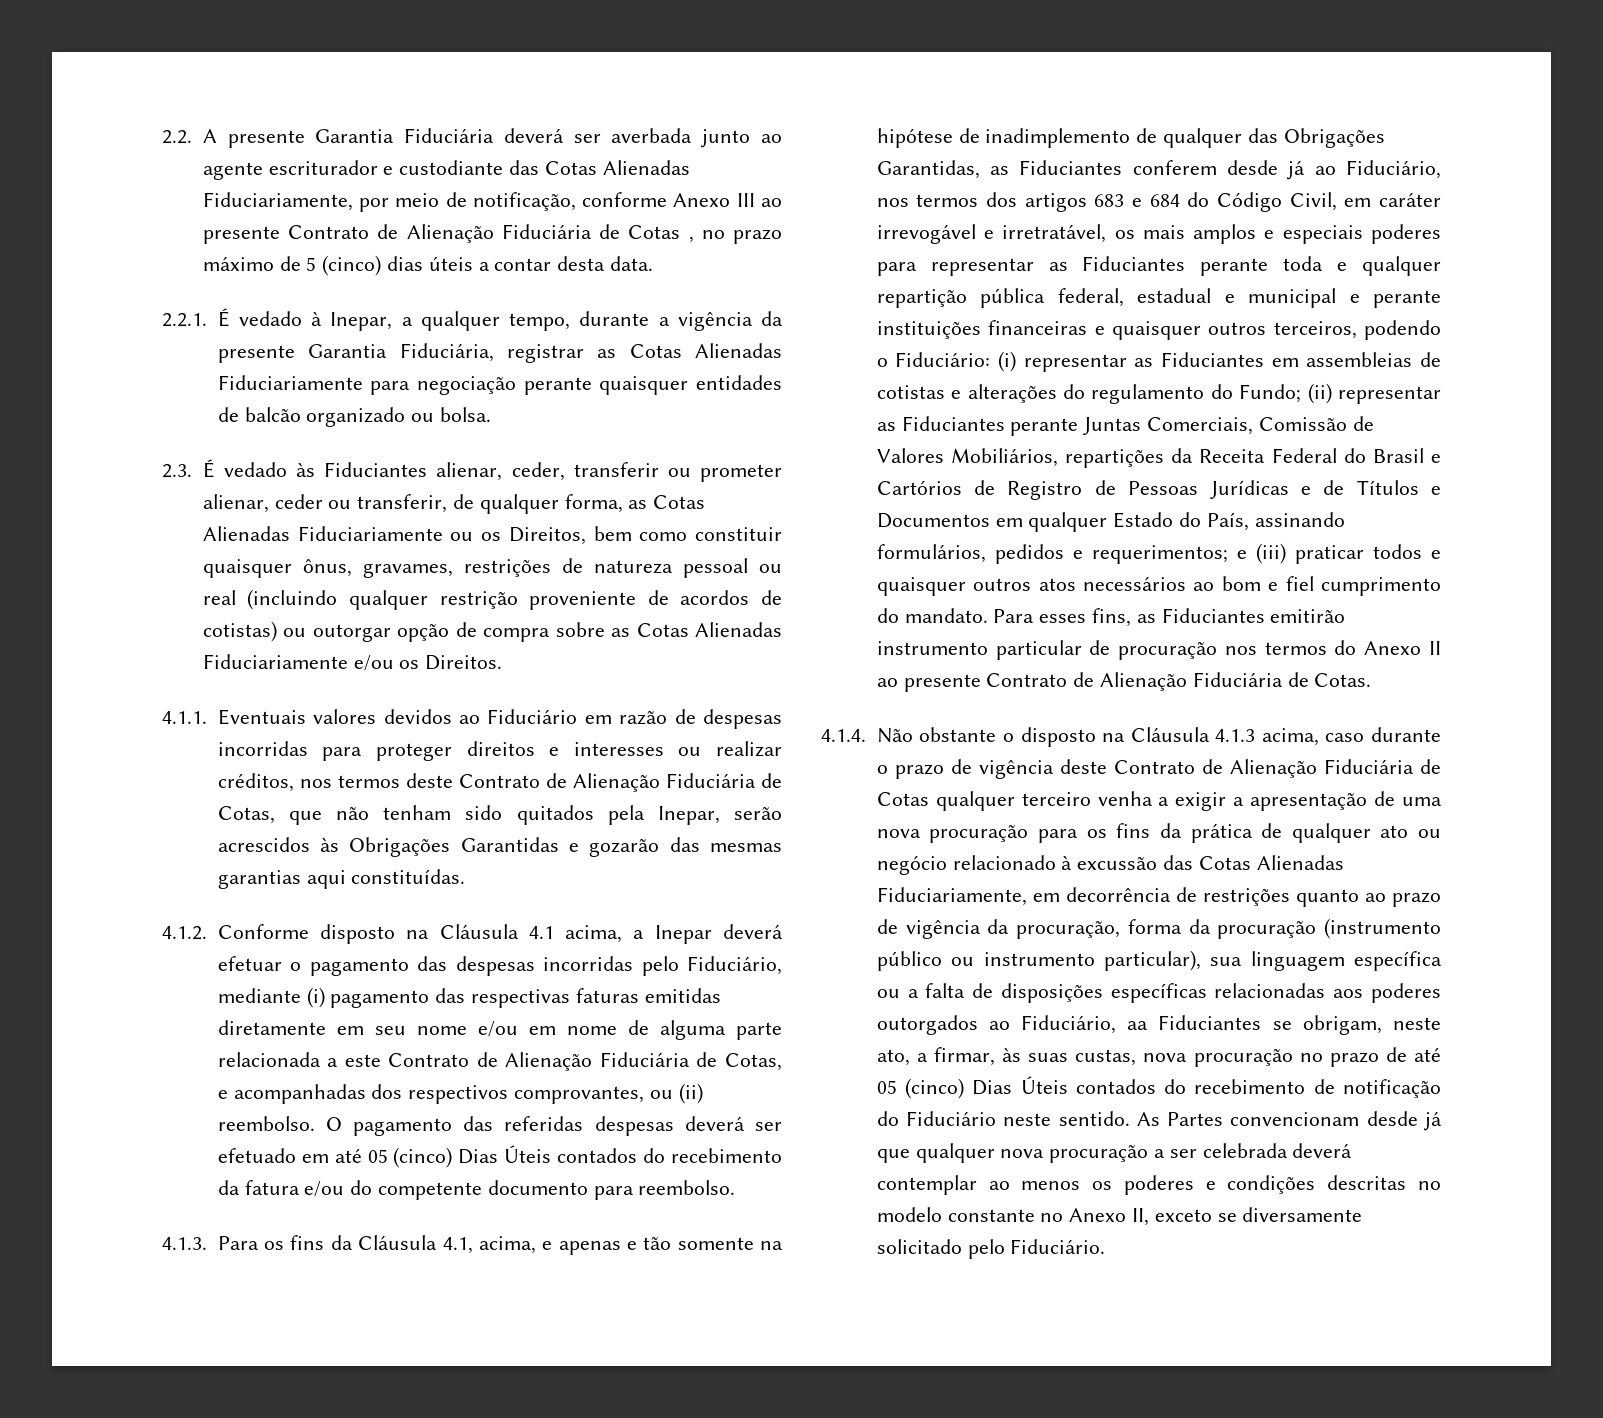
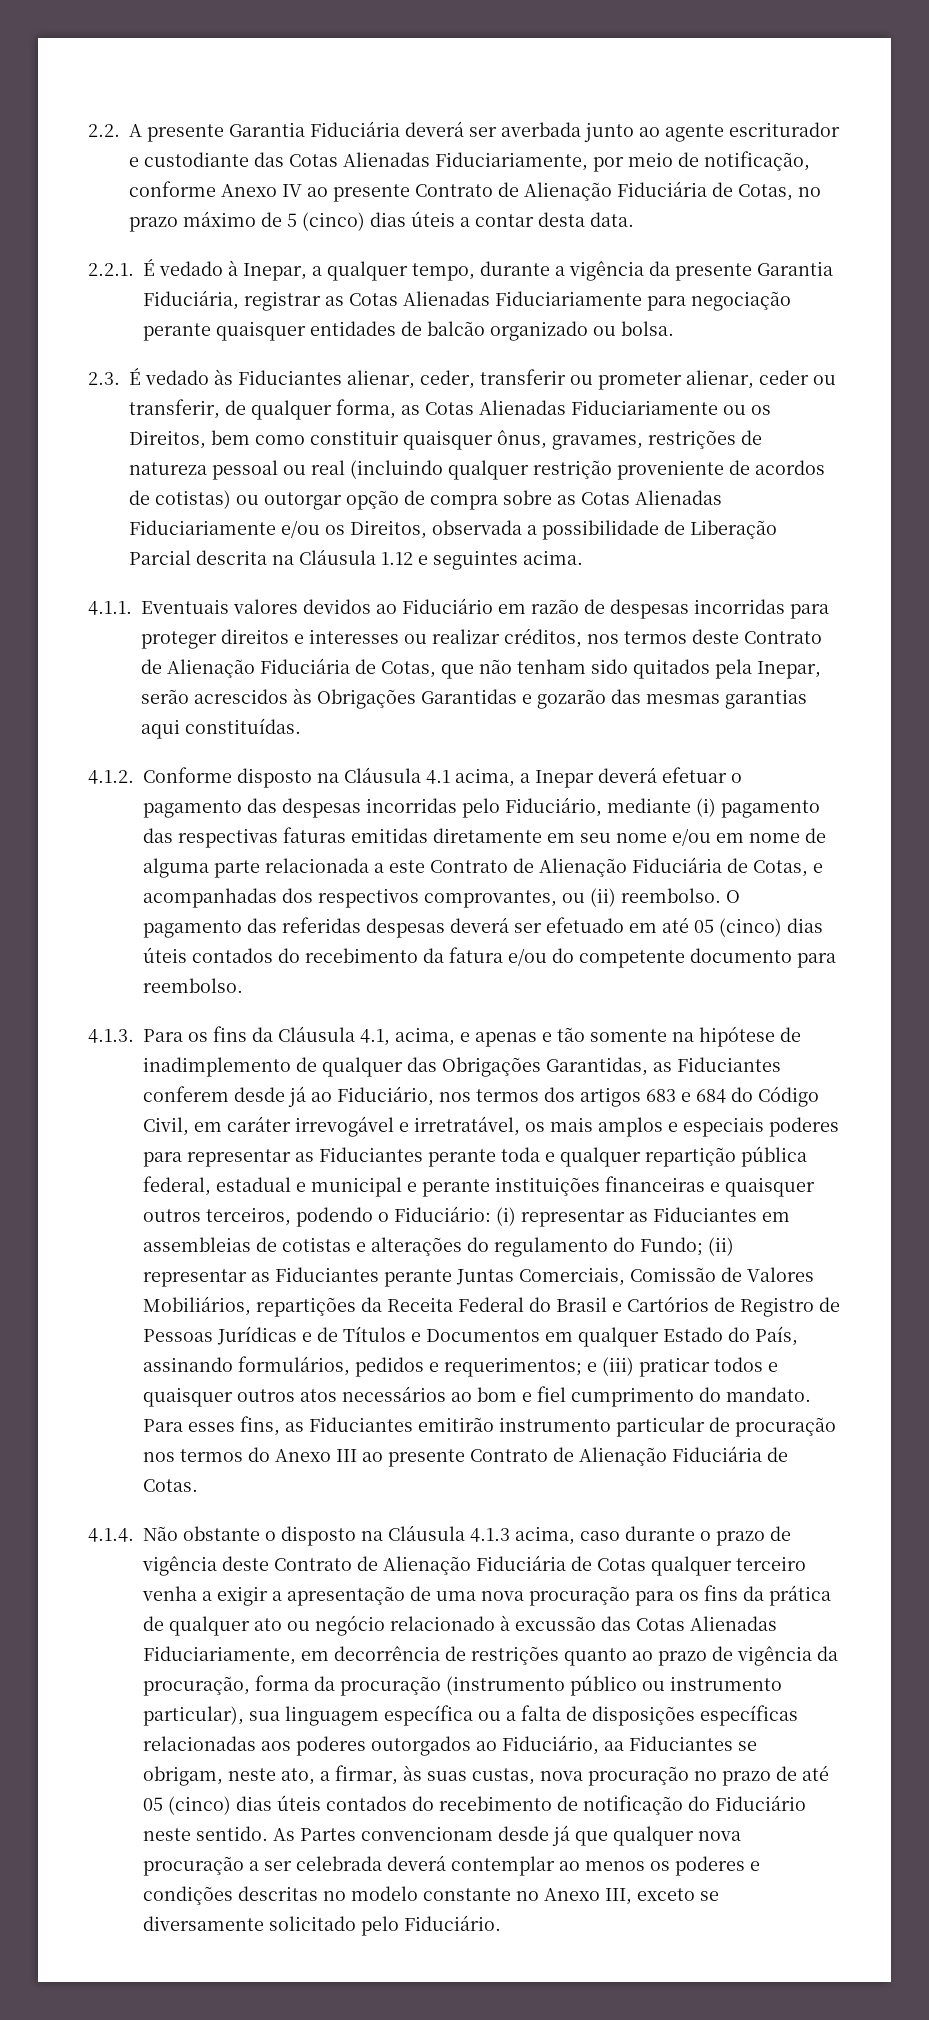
- 2.2. A presente Garantia Fiduciária deverá ser averbada junto ao agente escriturador e custodiante das Cotas Alienadas Fiduciariamente, por meio de notificação, conforme Anexo III ao presente Contrato de Alienação Fiduciária de Cotas , no prazo máximo de 5 (cinco) dias úteis a contar desta data.
+ 2.2. A presente Garantia Fiduciária deverá ser averbada junto ao agente escriturador e custodiante das Cotas Alienadas Fiduciariamente, por meio de notificação, conforme Anexo IV ao presente Contrato de Alienação Fiduciária de Cotas, no prazo máximo de 5 (cinco) dias úteis a contar desta data.
- 2.3. É vedado às Fiduciantes alienar, ceder, transferir ou prometer alienar, ceder ou transferir, de qualquer forma, as Cotas Alienadas Fiduciariamente ou os Direitos, bem como constituir quaisquer ônus, gravames, restrições de natureza pessoal ou real (incluindo qualquer restrição proveniente de acordos de cotistas) ou outorgar opção de compra sobre as Cotas Alienadas Fiduciariamente e/ou os Direitos.
+ 2.3. É vedado às Fiduciantes alienar, ceder, transferir ou prometer alienar, ceder ou transferir, de qualquer forma, as Cotas Alienadas Fiduciariamente ou os Direitos, bem como constituir quaisquer ônus, gravames, restrições de natureza pessoal ou real (incluindo qualquer restrição proveniente de acordos de cotistas) ou outorgar opção de compra sobre as Cotas Alienadas Fiduciariamente e/ou os Direitos, observada a possibilidade de Liberação Parcial descrita na Cláusula 1.12 e seguintes acima.
- O pagamento das referidas despesas deverá ser efetuado em até 05 (cinco) Dias Úteis contados do recebimento da fatura e/ou do competente documento para reembolso.
+ O pagamento das referidas despesas deverá ser efetuado em até 05 (cinco) dias úteis contados do recebimento da fatura e/ou do competente documento para reembolso.
- Para esses fins, as Fiduciantes emitirão instrumento particular de procuração nos termos do Anexo II ao presente Contrato de Alienação Fiduciária de Cotas.
+ Para esses fins, as Fiduciantes emitirão instrumento particular de procuração nos termos do Anexo III ao presente Contrato de Alienação Fiduciária de Cotas.
- 4.1.4. Não obstante o disposto na Cláusula 4.1.3 acima, caso durante o prazo de vigência deste Contrato de Alienação Fiduciária de Cotas qualquer terceiro venha a exigir a apresentação de uma nova procuração para os fins da prática de qualquer ato ou negócio relacionado à excussão das Cotas Alienadas Fiduciariamente, em decorrência de restrições quanto ao prazo de vigência da procuração, forma da procuração (instrumento público ou instrumento particular), sua linguagem específica ou a falta de disposições específicas relacionadas aos poderes outorgados ao Fiduciário, aa Fiduciantes se obrigam, neste ato, a firmar, às suas custas, nova procuração no prazo de até 05 (cinco) Dias Úteis contados do recebimento de notificação do Fiduciário neste sentido.
+ 4.1.4. Não obstante o disposto na Cláusula 4.1.3 acima, caso durante o prazo de vigência deste Contrato de Alienação Fiduciária de Cotas qualquer terceiro venha a exigir a apresentação de uma nova procuração para os fins da prática de qualquer ato ou negócio relacionado à excussão das Cotas Alienadas Fiduciariamente, em decorrência de restrições quanto ao prazo de vigência da procuração, forma da procuração (instrumento público ou instrumento particular), sua linguagem específica ou a falta de disposições específicas relacionadas aos poderes outorgados ao Fiduciário, aa Fiduciantes se obrigam, neste ato, a firmar, às suas custas, nova procuração no prazo de até 05 (cinco) dias úteis contados do recebimento de notificação do Fiduciário neste sentido.
- As Partes convencionam desde já que qualquer nova procuração a ser celebrada deverá contemplar ao menos os poderes e condições descritas no modelo constante no Anexo II, exceto se diversamente solicitado pelo Fiduciário.
+ As Partes convencionam desde já que qualquer nova procuração a ser celebrada deverá contemplar ao menos os poderes e condições descritas no modelo constante no Anexo III, exceto se diversamente solicitado pelo Fiduciário.

